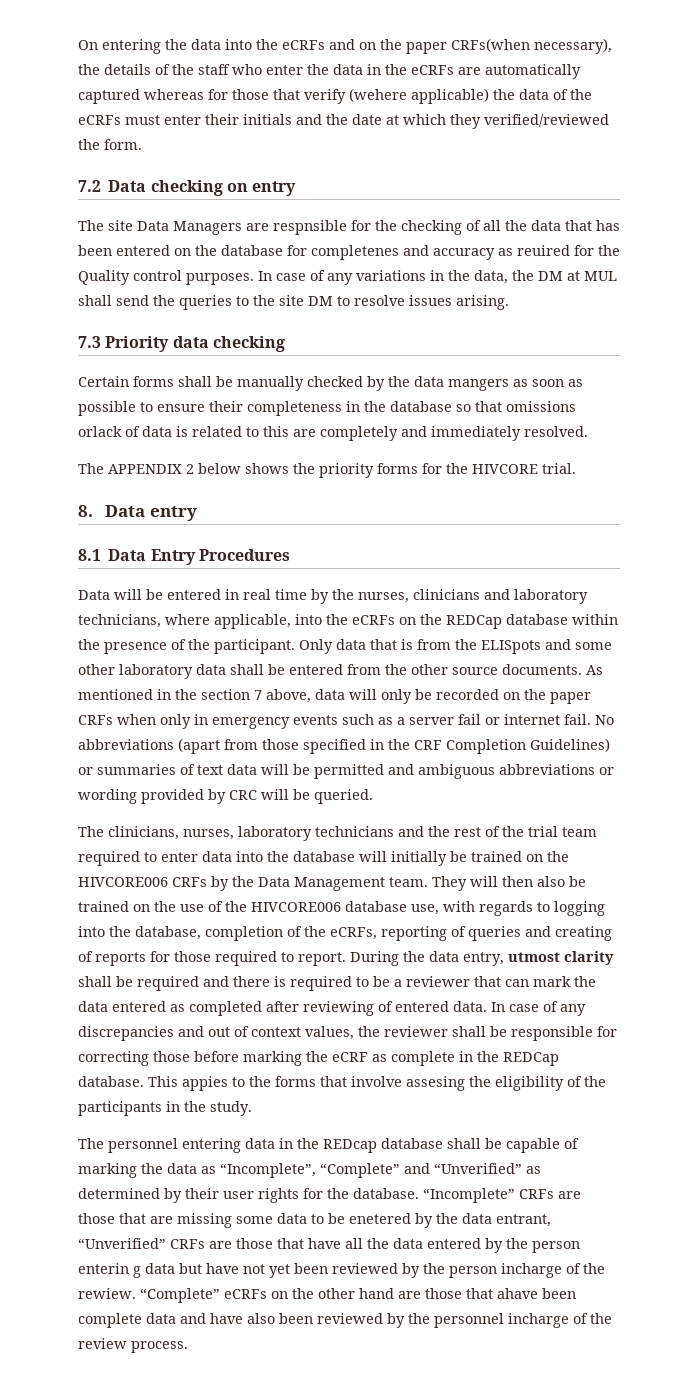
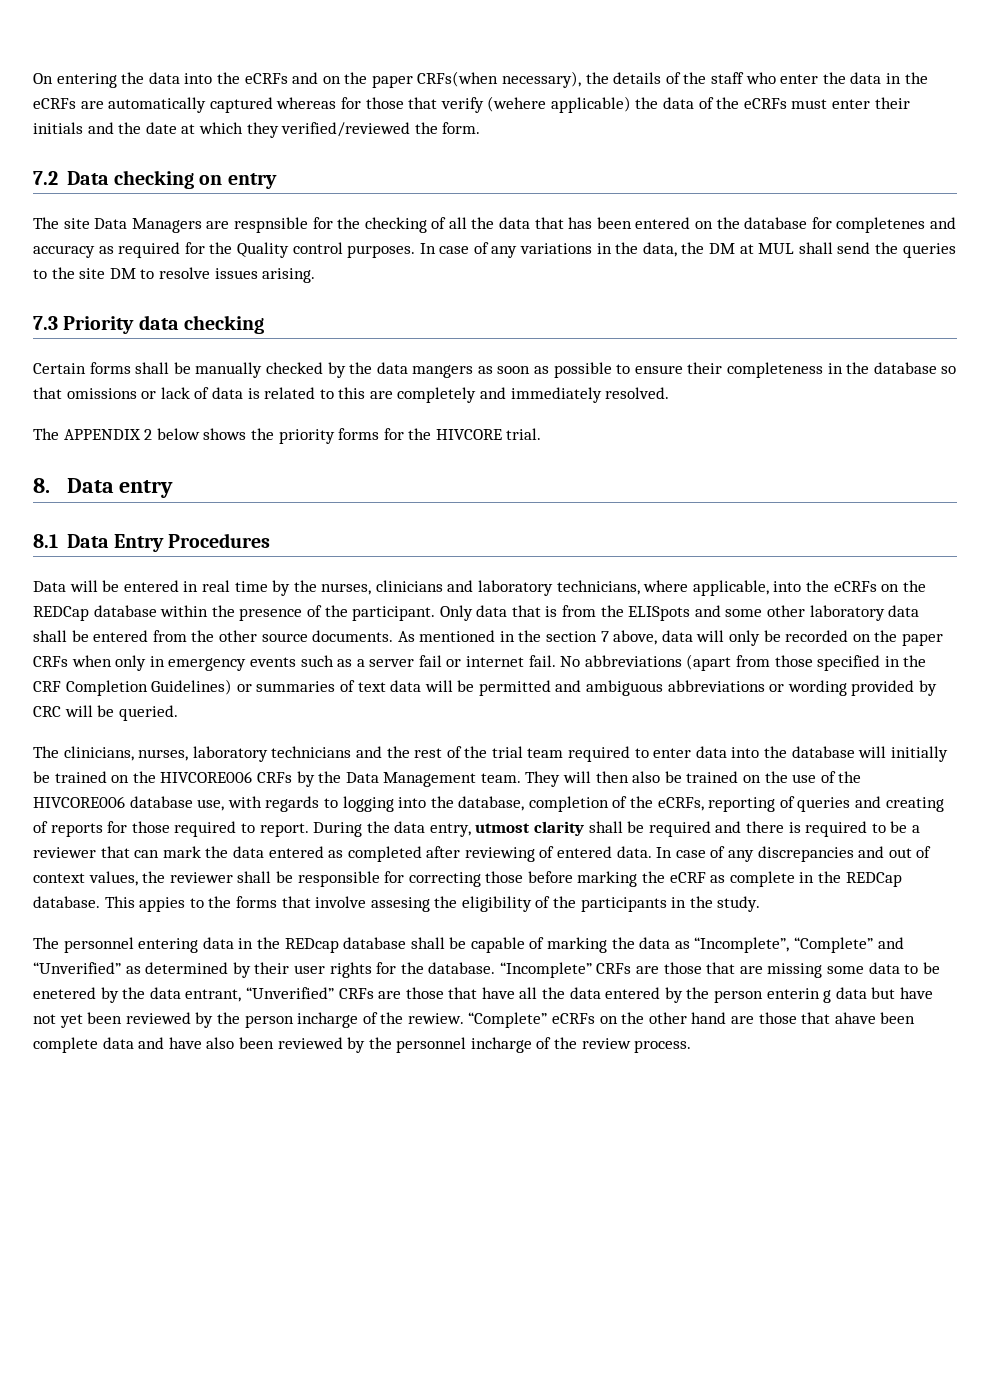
- The site Data Managers are respnsible for the checking of all the data that has been entered on the database for completenes and accuracy as reuired for the Quality control purposes.
+ The site Data Managers are respnsible for the checking of all the data that has been entered on the database for completenes and accuracy as required for the Quality control purposes.
- Certain forms shall be manually checked by the data mangers as soon as possible to ensure their completeness in the database so that omissions orlack of data is related to this are completely and immediately resolved.
+ Certain forms shall be manually checked by the data mangers as soon as possible to ensure their completeness in the database so that omissions or lack of data is related to this are completely and immediately resolved.

